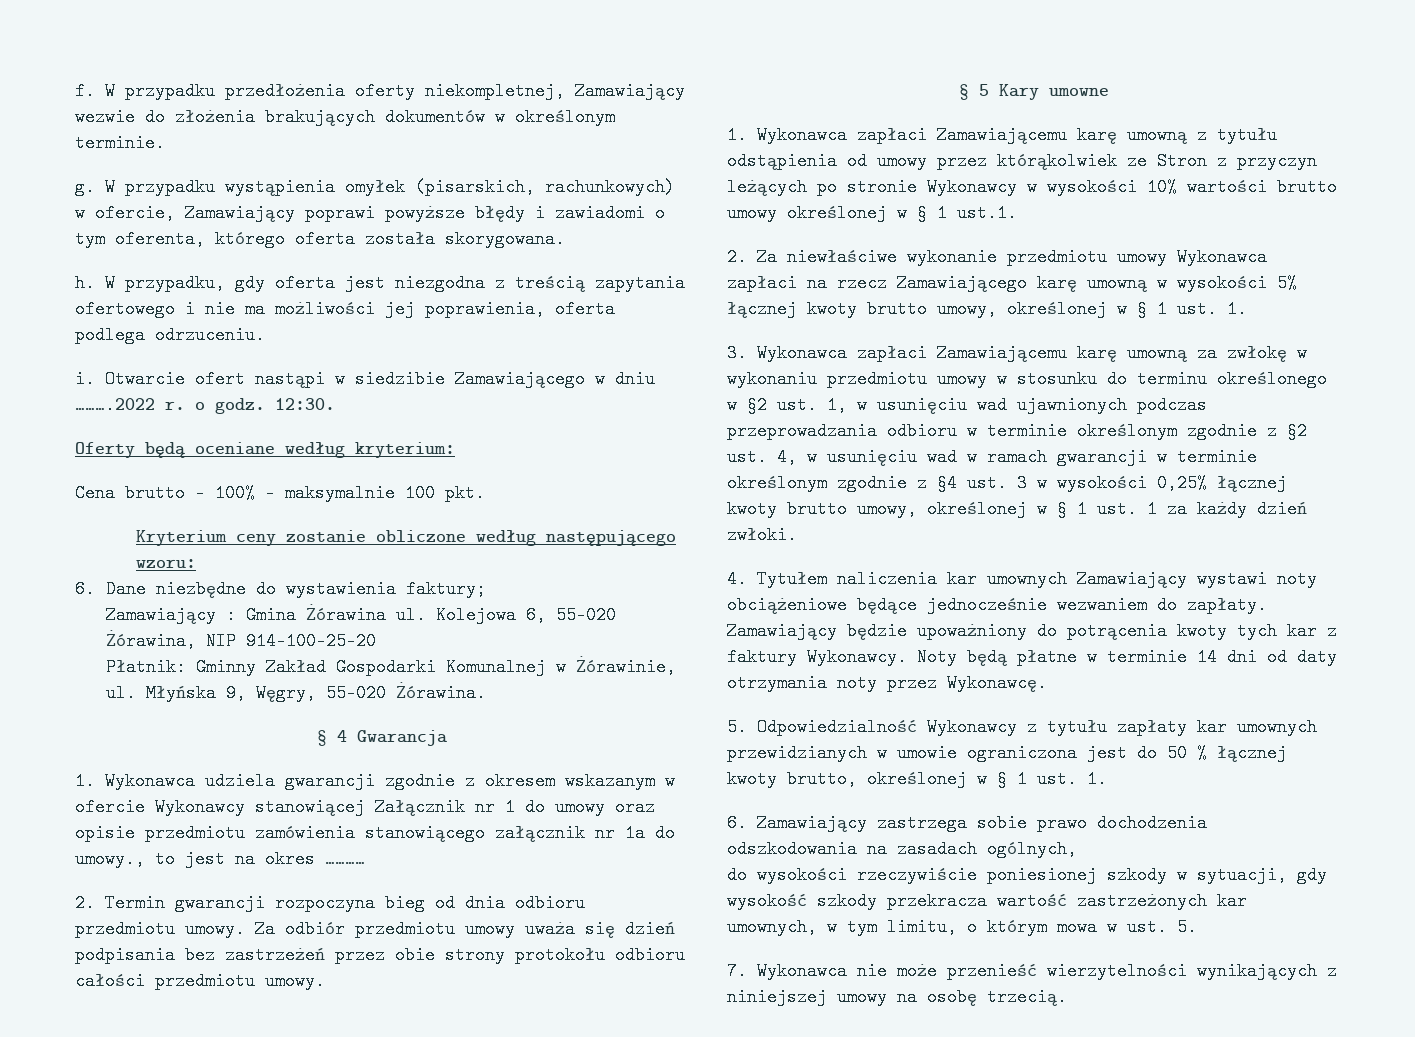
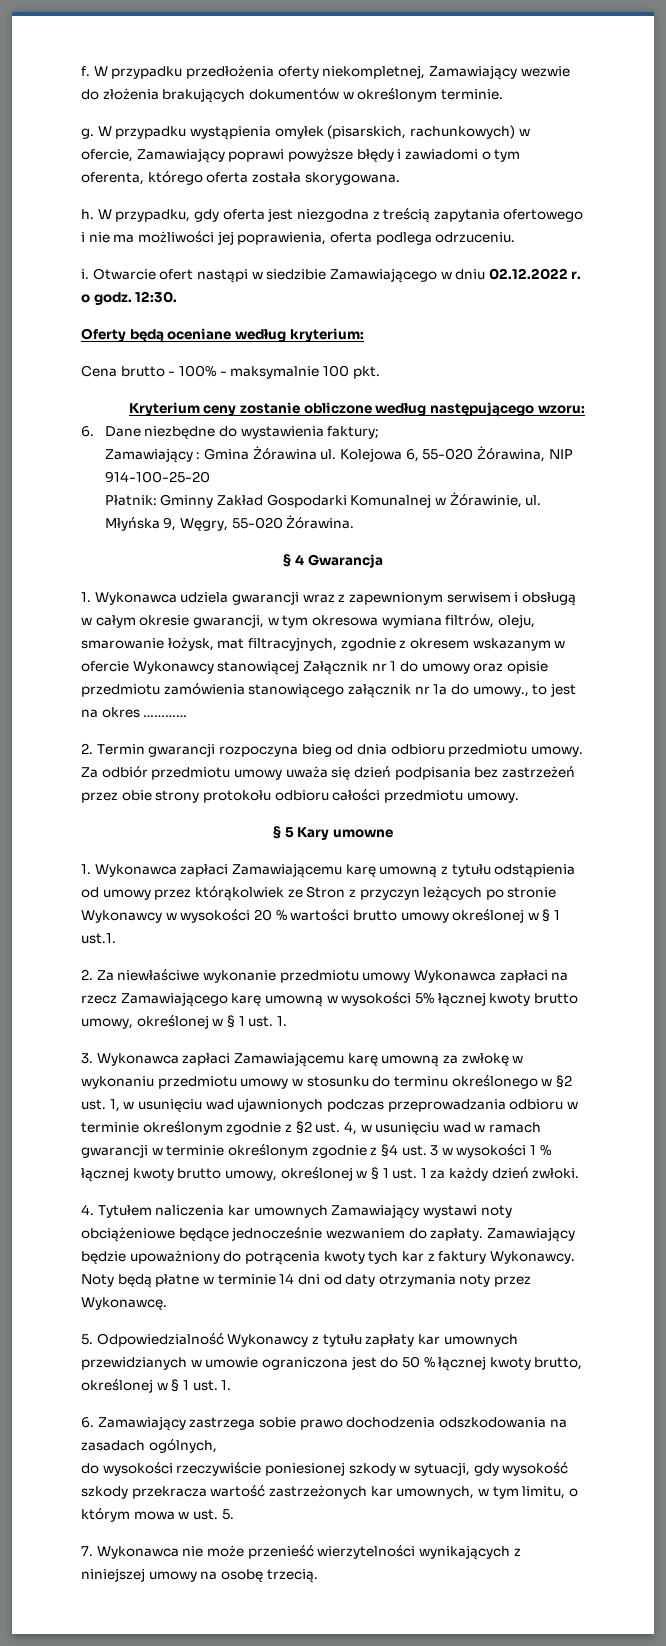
- Otwarcie ofert nastąpi w siedzibie Zamawiającego w dniu ……….2022 r. o godz.
+ Otwarcie ofert nastąpi w siedzibie Zamawiającego w dniu 02.12.2022 r. o godz.
- 1. Wykonawca udziela gwarancji zgodnie z okresem wskazanym w ofercie Wykonawcy stanowiącej Załącznik nr 1 do umowy oraz opisie przedmiotu zamówienia stanowiącego załącznik nr 1a do umowy., to jest na okres …………
+ 1. Wykonawca udziela gwarancji wraz z zapewnionym serwisem i obsługą w całym okresie gwarancji, w tym okresowa wymiana filtrów, oleju, smarowanie łożysk, mat filtracyjnych, zgodnie z okresem wskazanym w ofercie Wykonawcy stanowiącej Załącznik nr 1 do umowy oraz opisie przedmiotu zamówienia stanowiącego załącznik nr 1a do umowy., to jest na okres …………
- 1. Wykonawca zapłaci Zamawiającemu karę umowną z tytułu odstąpienia od umowy przez którąkolwiek ze Stron z przyczyn leżących po stronie Wykonawcy w wysokości 10% wartości brutto umowy określonej w § 1 ust.1.
+ 1. Wykonawca zapłaci Zamawiającemu karę umowną z tytułu odstąpienia od umowy przez którąkolwiek ze Stron z przyczyn leżących po stronie Wykonawcy w wysokości 20 % wartości brutto umowy określonej w § 1 ust.1.
- 3. Wykonawca zapłaci Zamawiającemu karę umowną za zwłokę w wykonaniu przedmiotu umowy w stosunku do terminu określonego w §2 ust. 1, w usunięciu wad ujawnionych podczas przeprowadzania odbioru w terminie określonym zgodnie z §2 ust. 4, w usunięciu wad w ramach gwarancji w terminie określonym zgodnie z §4 ust. 3 w wysokości 0,25% łącznej kwoty brutto umowy, określonej w § 1 ust. 1 za każdy dzień zwłoki.
+ 3. Wykonawca zapłaci Zamawiającemu karę umowną za zwłokę w wykonaniu przedmiotu umowy w stosunku do terminu określonego w §2 ust. 1, w usunięciu wad ujawnionych podczas przeprowadzania odbioru w terminie określonym zgodnie z §2 ust. 4, w usunięciu wad w ramach gwarancji w terminie określonym zgodnie z §4 ust. 3 w wysokości 1 % łącznej kwoty brutto umowy, określonej w § 1 ust. 1 za każdy dzień zwłoki.

